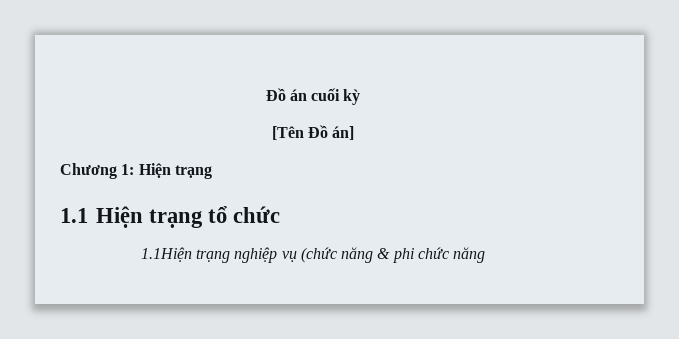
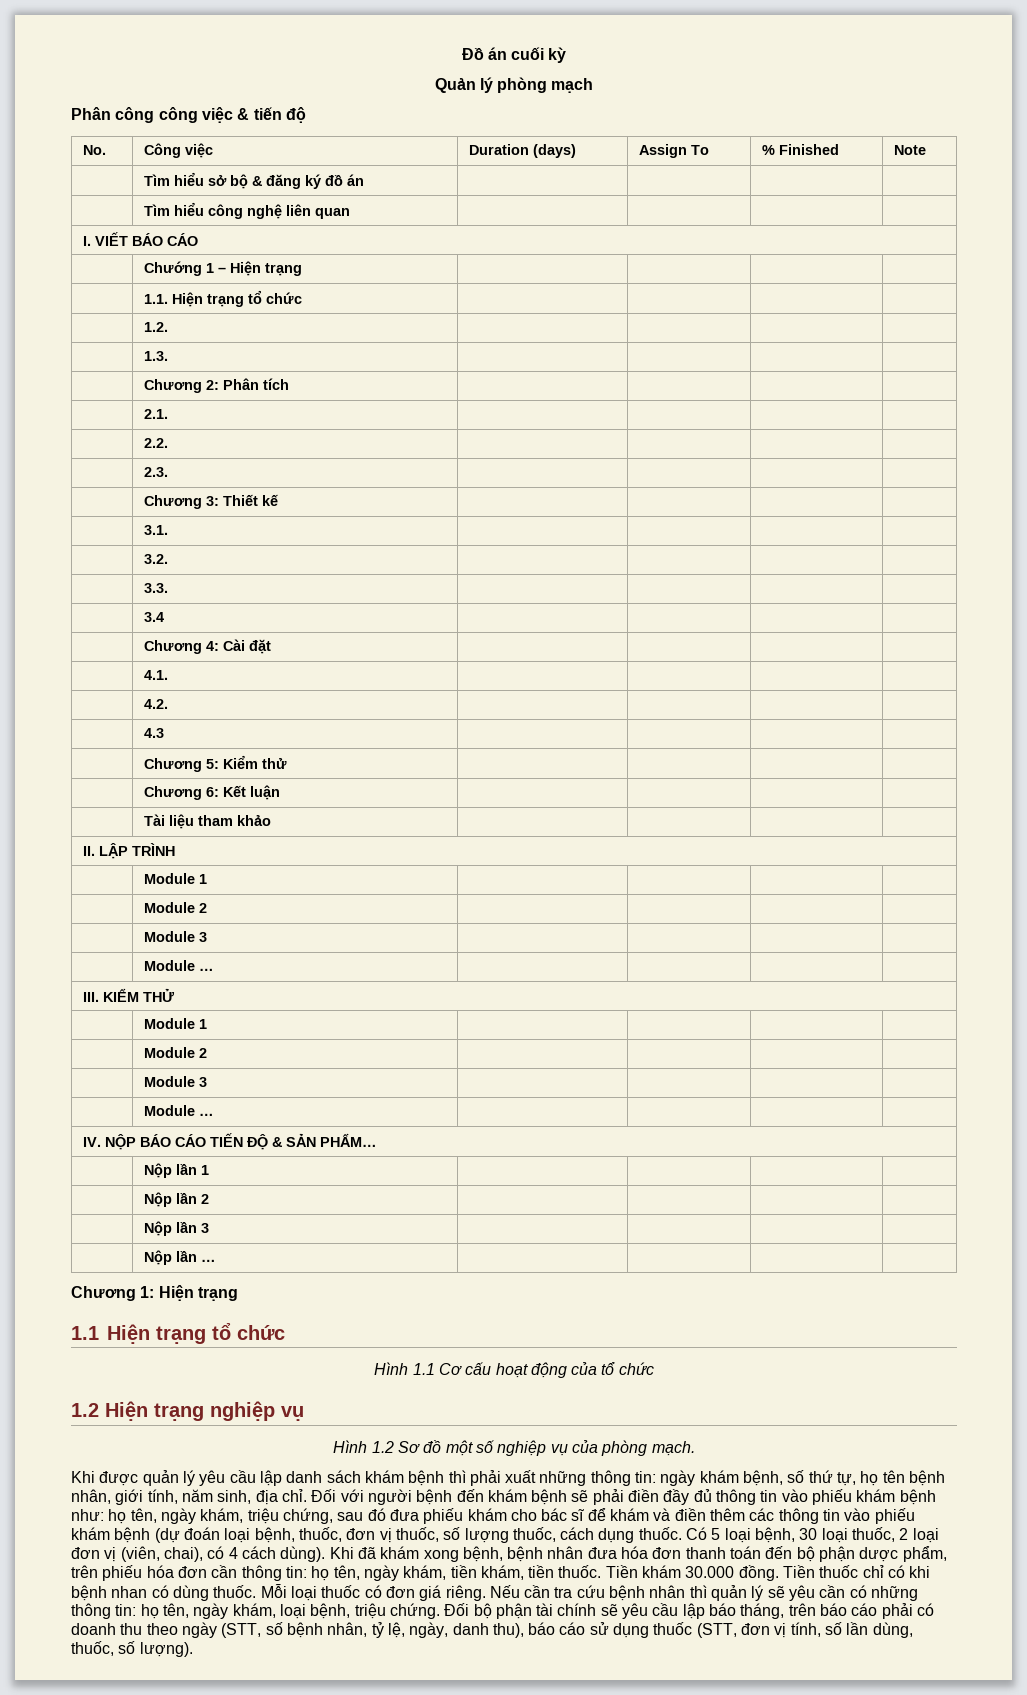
- [Tên Đồ án]
+ Quản lý phòng mạch
+ Phân công công việc & tiến độ
+ No. | Công việc | Duration (days) | Assign To | % Finished | Note
+ | Tìm hiểu sở bộ & đăng ký đồ án | | | |
+ | Tìm hiểu công nghệ liên quan | | | |
+ I. VIẾT BÁO CÁO
+ | Chướng 1 – Hiện trạng | | | |
+ | 1.1. Hiện trạng tổ chức | | | |
+ | 1.2. | | | |
+ | 1.3. | | | |
+ | Chương 2: Phân tích | | | |
+ | 2.1. | | | |
+ | 2.2. | | | |
+ | 2.3. | | | |
+ | Chương 3: Thiết kế | | | |
+ | 3.1. | | | |
+ | 3.2. | | | |
+ | 3.3. | | | |
+ | 3.4 | | | |
+ | Chương 4: Cài đặt | | | |
+ | 4.1. | | | |
+ | 4.2. | | | |
+ | 4.3 | | | |
+ | Chương 5: Kiểm thử | | | |
+ | Chương 6: Kết luận | | | |
+ | Tài liệu tham khảo | | | |
+ II. LẬP TRÌNH
+ | Module 1 | | | |
+ | Module 2 | | | |
+ | Module 3 | | | |
+ | Module … | | | |
+ III. KIỂM THỬ
+ | Module 1 | | | |
+ | Module 2 | | | |
+ | Module 3 | | | |
+ | Module … | | | |
+ IV. NỘP BÁO CÁO TIẾN ĐỘ & SẢN PHẨM…
+ | Nộp lần 1 | | | |
+ | Nộp lần 2 | | | |
+ | Nộp lần 3 | | | |
+ | Nộp lần … | | | |
- 1.1Hiện trạng nghiệp vụ (chức năng & phi chức năng
+ Hình 1.1 Cơ cấu hoạt động của tổ chức
+ 1.2 Hiện trạng nghiệp vụ
+ Hình 1.2 Sơ đồ một số nghiệp vụ của phòng mạch.
+ Khi được quản lý yêu cầu lập danh sách khám bệnh thì phải xuất những thông tin: ngày khám bệnh, số thứ tự, họ tên bệnh nhân, giới tính, năm sinh, địa chỉ. Đối với người bệnh đến khám bệnh sẽ phải điền đầy đủ thông tin vào phiếu khám bệnh như: họ tên, ngày khám, triệu chứng, sau đó đưa phiếu khám cho bác sĩ để khám và điền thêm các thông tin vào phiếu khám bệnh (dự đoán loại bệnh, thuốc, đơn vị thuốc, số lượng thuốc, cách dụng thuốc. Có 5 loại bệnh, 30 loại thuốc, 2 loại đơn vị (viên, chai), có 4 cách dùng). Khi đã khám xong bệnh, bệnh nhân đưa hóa đơn thanh toán đến bộ phận dược phẩm, trên phiếu hóa đơn cần thông tin: họ tên, ngày khám, tiền khám, tiền thuốc. Tiền khám 30.000 đồng. Tiền thuốc chỉ có khi bệnh nhan có dùng thuốc. Mỗi loại thuốc có đơn giá riêng. Nếu cần tra cứu bệnh nhân thì quản lý sẽ yêu cần có những thông tin: họ tên, ngày khám, loại bệnh, triệu chứng. Đối bộ phận tài chính sẽ yêu cầu lập báo tháng, trên báo cáo phải có doanh thu theo ngày (STT, số bệnh nhân, tỷ lệ, ngày, danh thu), báo cáo sử dụng thuốc (STT, đơn vị tính, số lần dùng, thuốc, số lượng).

